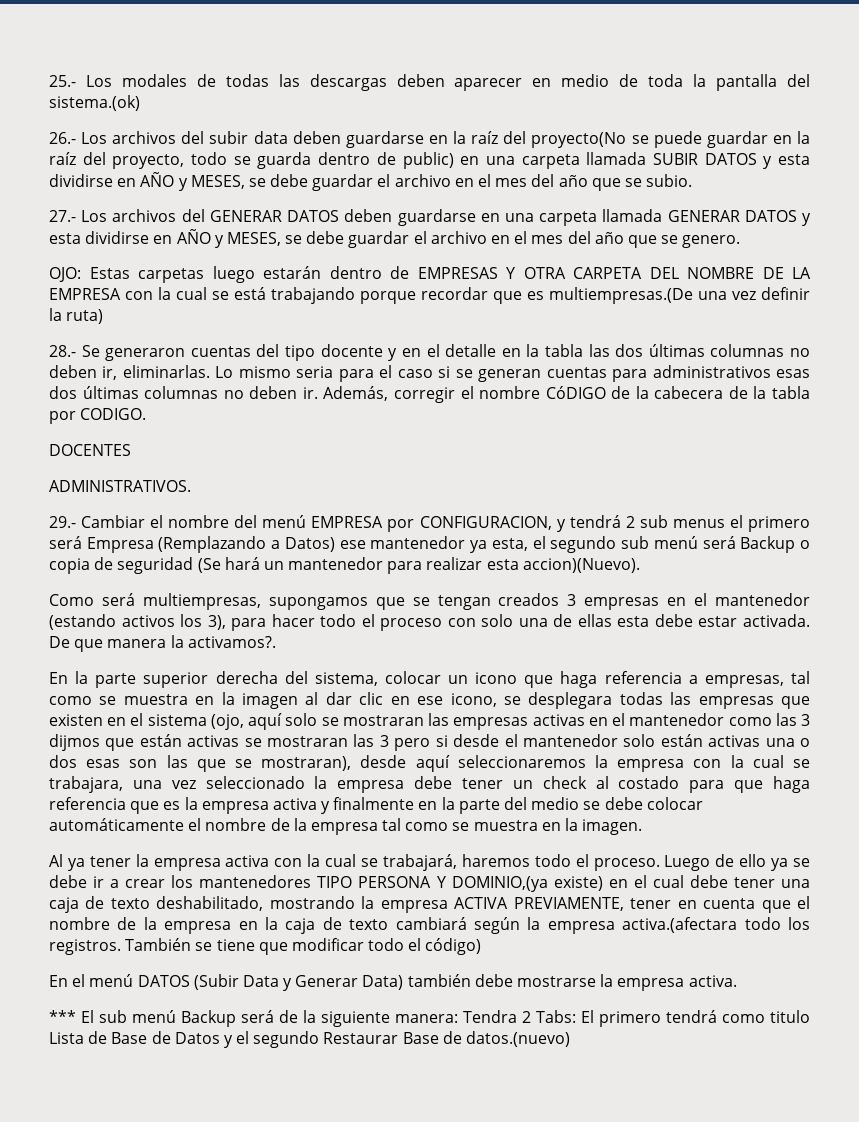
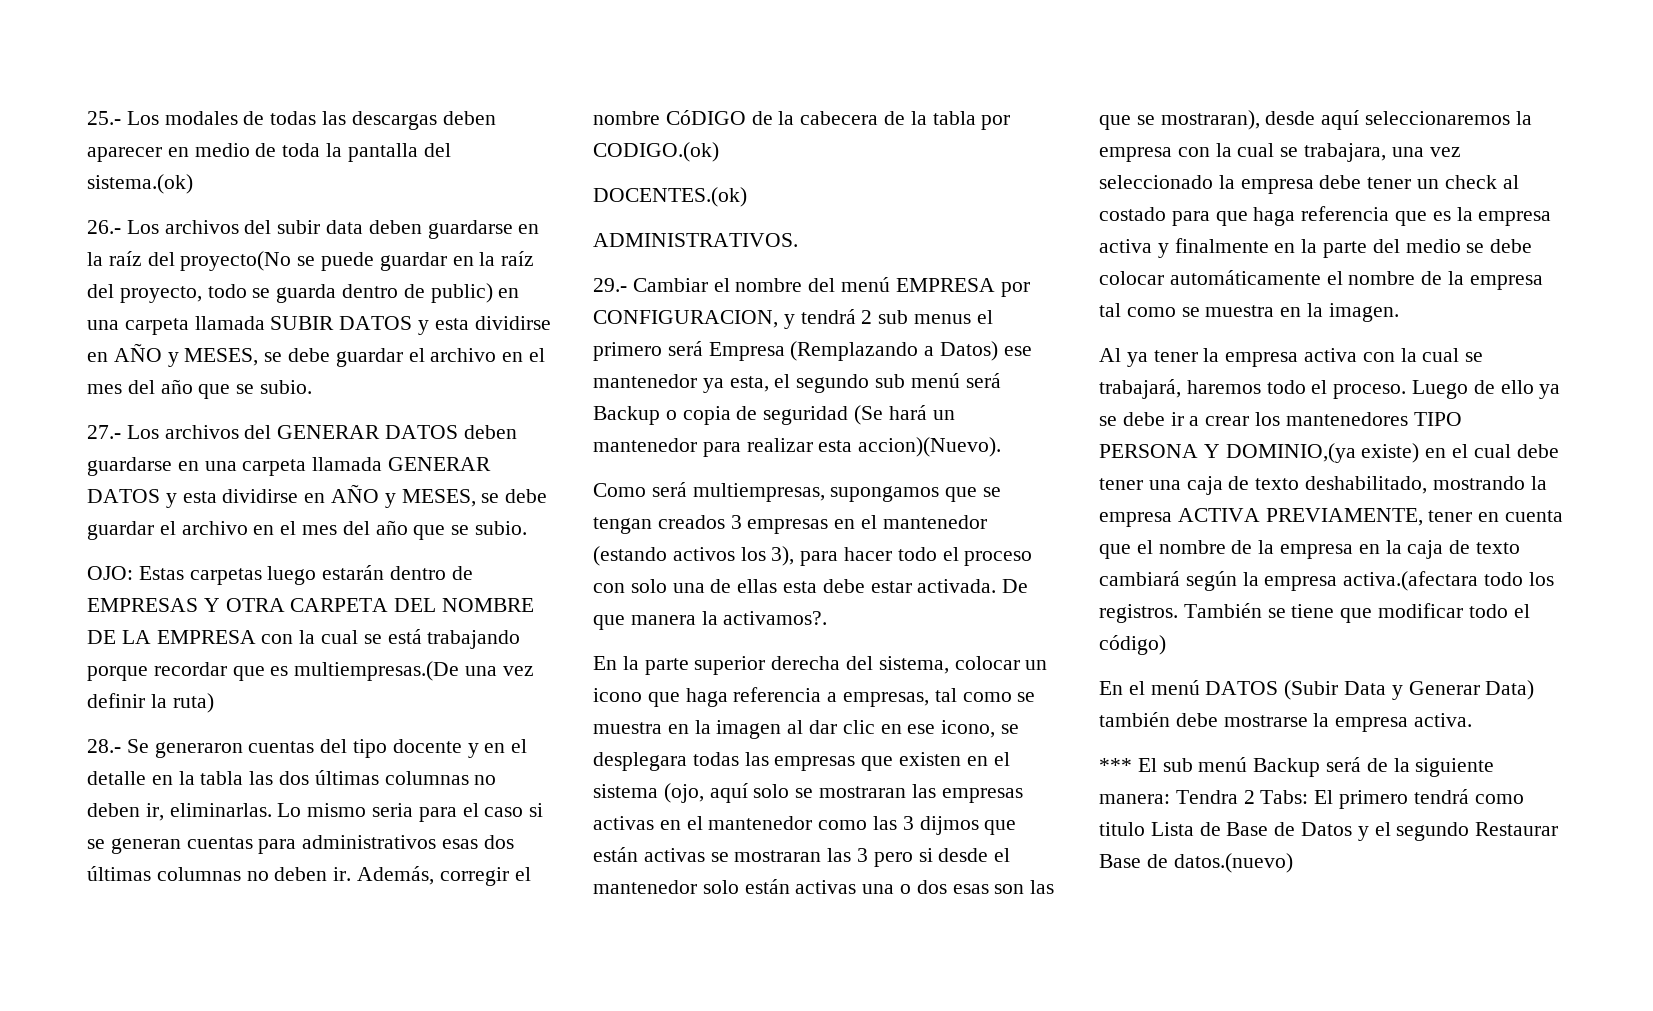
- 27.- Los archivos del GENERAR DATOS deben guardarse en una carpeta llamada GENERAR DATOS y esta dividirse en AÑO y MESES, se debe guardar el archivo en el mes del año que se genero.
+ 27.- Los archivos del GENERAR DATOS deben guardarse en una carpeta llamada GENERAR DATOS y esta dividirse en AÑO y MESES, se debe guardar el archivo en el mes del año que se subio.
- Además, corregir el nombre CóDIGO de la cabecera de la tabla por CODIGO.
- DOCENTES
+ Además, corregir el nombre CóDIGO de la cabecera de la tabla por CODIGO.(ok)
+ DOCENTES.(ok)

